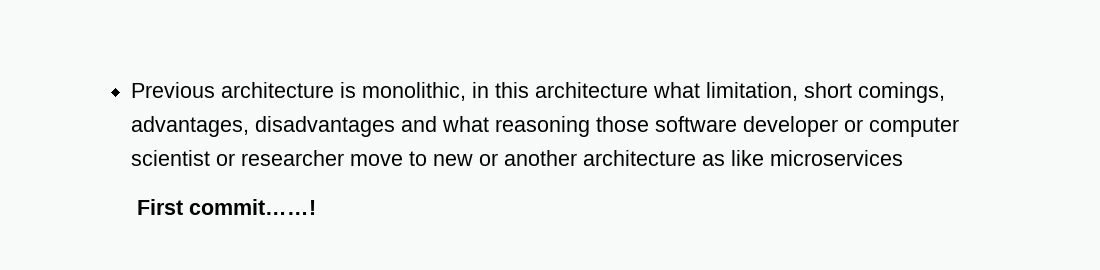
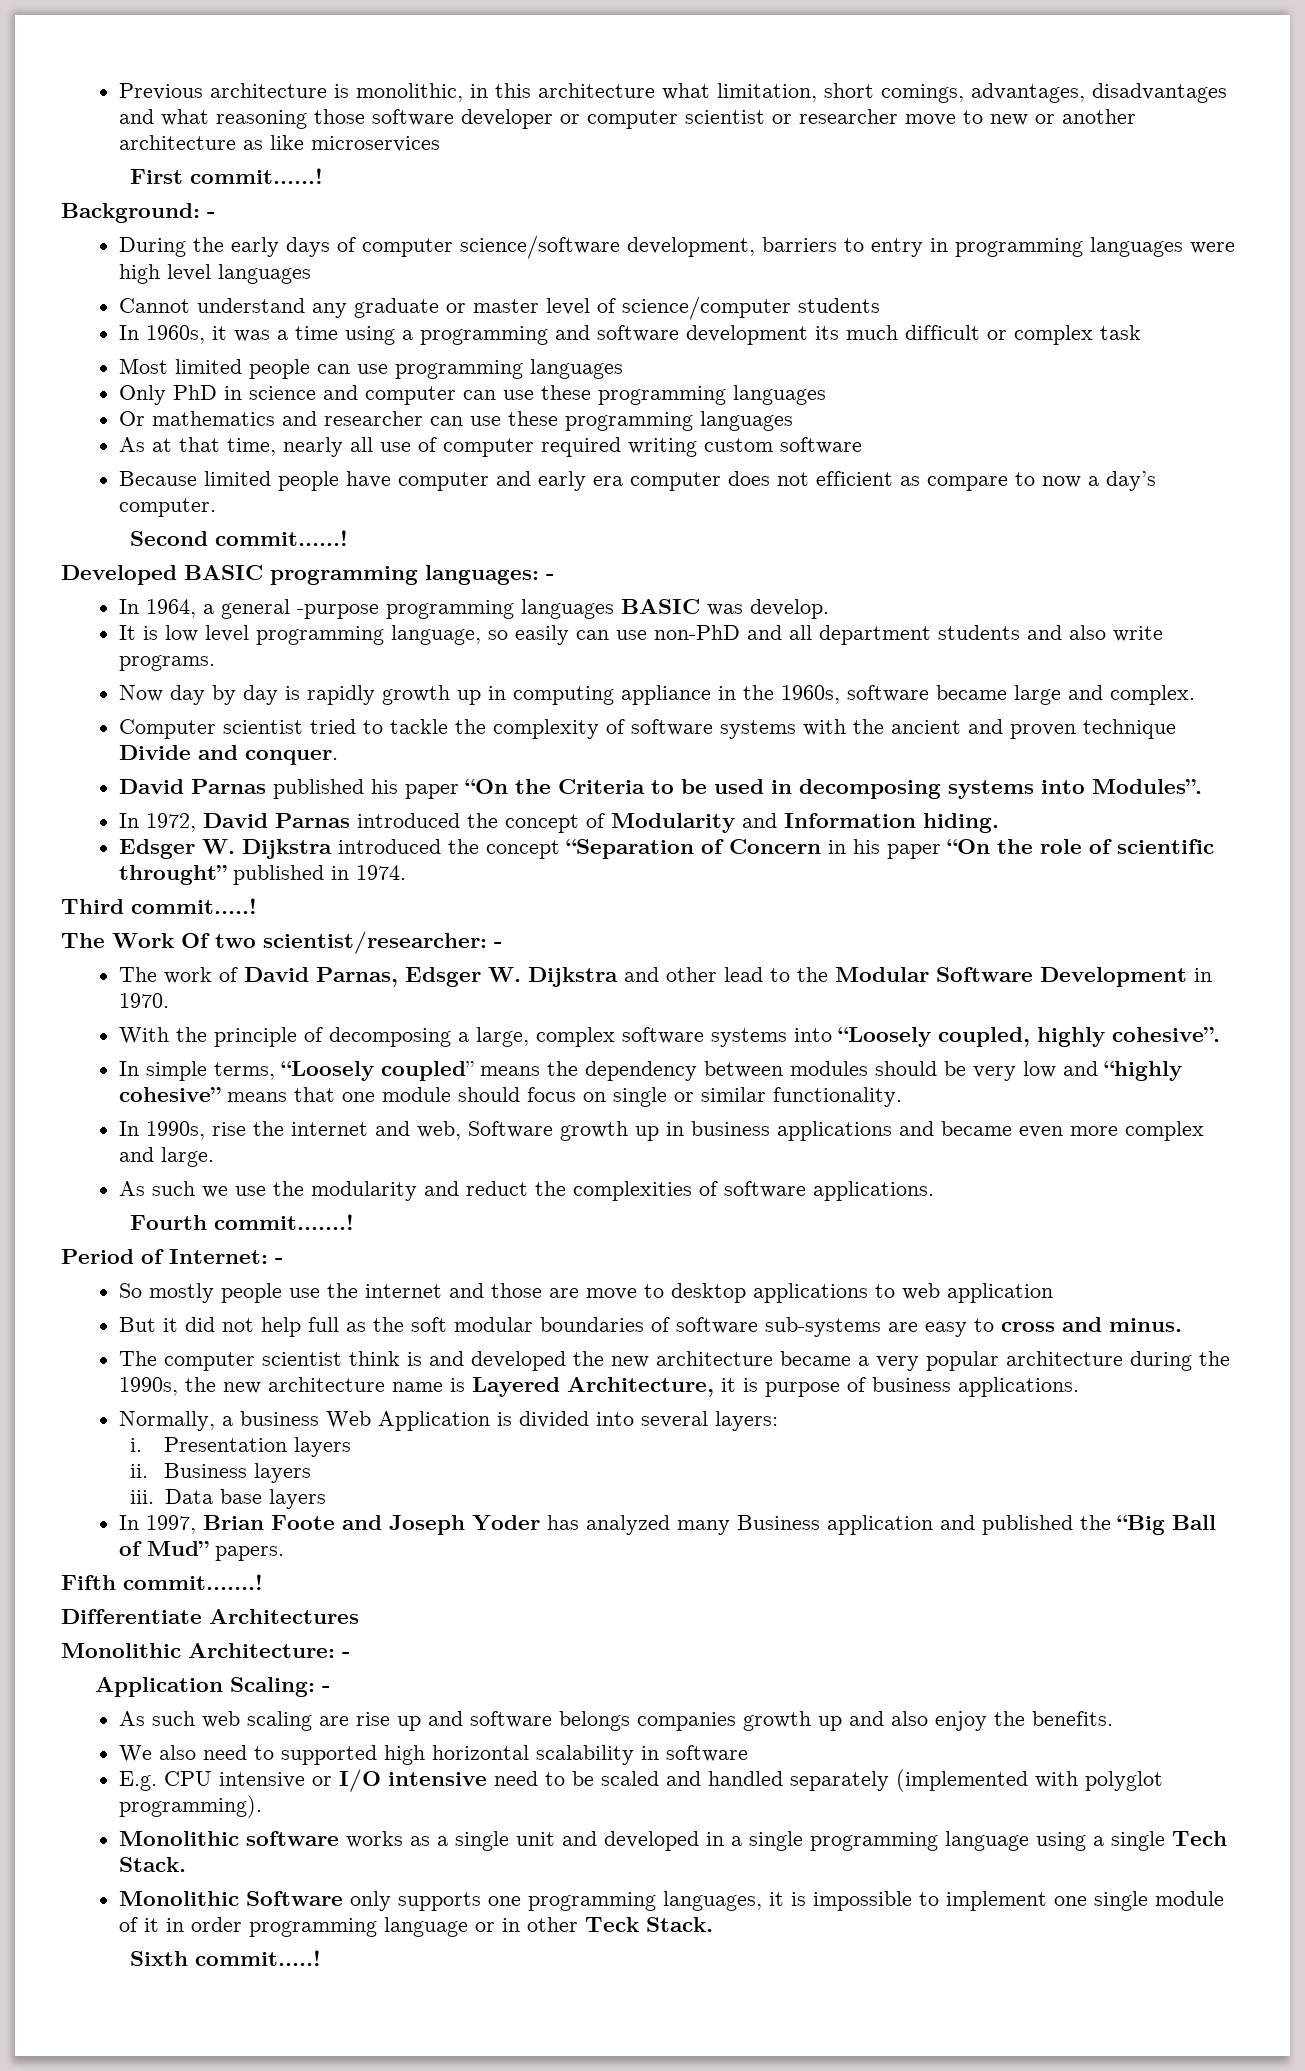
+ Background: -
+ During the early days of computer science/software development, barriers to entry in programming languages were high level languages
+ Cannot understand any graduate or master level of science/computer students
+ In 1960s, it was a time using a programming and software development its much difficult or complex task
+ Most limited people can use programming languages
+ Only PhD in science and computer can use these programming languages
+ Or mathematics and researcher can use these programming languages
+ As at that time, nearly all use of computer required writing custom software
+ Because limited people have computer and early era computer does not efficient as compare to now a day’s computer.
+ Second commit……!
+ Developed BASIC programming languages: -
+ In 1964, a general -purpose programming languages BASIC was develop.
+ It is low level programming language, so easily can use non-PhD and all department students and also write programs.
+ Now day by day is rapidly growth up in computing appliance in the 1960s, software became large and complex.
+ Computer scientist tried to tackle the complexity of software systems with the ancient and proven technique Divide and conquer.
+ David Parnas published his paper “On the Criteria to be used in decomposing systems into Modules”.
+ In 1972, David Parnas introduced the concept of Modularity and Information hiding.
+ Edsger W. Dijkstra introduced the concept “Separation of Concern in his paper “On the role of scientific throught” published in 1974.
+ Third commit…..!
+ The Work Of two scientist/researcher: -
+ The work of David Parnas, Edsger W. Dijkstra and other lead to the Modular Software Development in 1970.
+ With the principle of decomposing a large, complex software systems into “Loosely coupled, highly cohesive”.
+ In simple terms, “Loosely coupled” means the dependency between modules should be very low and “highly cohesive” means that one module should focus on single or similar functionality.
+ In 1990s, rise the internet and web, Software growth up in business applications and became even more complex and large.
+ As such we use the modularity and reduct the complexities of software applications.
+ Fourth commit…….!
+ Period of Internet: -
+ So mostly people use the internet and those are move to desktop applications to web application
+ But it did not help full as the soft modular boundaries of software sub-systems are easy to cross and minus.
+ The computer scientist think is and developed the new architecture became a very popular architecture during the 1990s, the new architecture name is Layered Architecture, it is purpose of business applications.
+ Normally, a business Web Application is divided into several layers:
+ i. Presentation layers
+ ii. Business layers
+ iii. Data base layers
+ In 1997, Brian Foote and Joseph Yoder has analyzed many Business application and published the “Big Ball of Mud” papers.
+ Fifth commit…….!
+ Differentiate Architectures
+ Monolithic Architecture: -
+ Application Scaling: -
+ As such web scaling are rise up and software belongs companies growth up and also enjoy the benefits.
+ We also need to supported high horizontal scalability in software
+ E.g. CPU intensive or I/O intensive need to be scaled and handled separately (implemented with polyglot programming).
+ Monolithic software works as a single unit and developed in a single programming language using a single Tech Stack.
+ Monolithic Software only supports one programming languages, it is impossible to implement one single module of it in order programming language or in other Teck Stack.
+ Sixth commit…..!

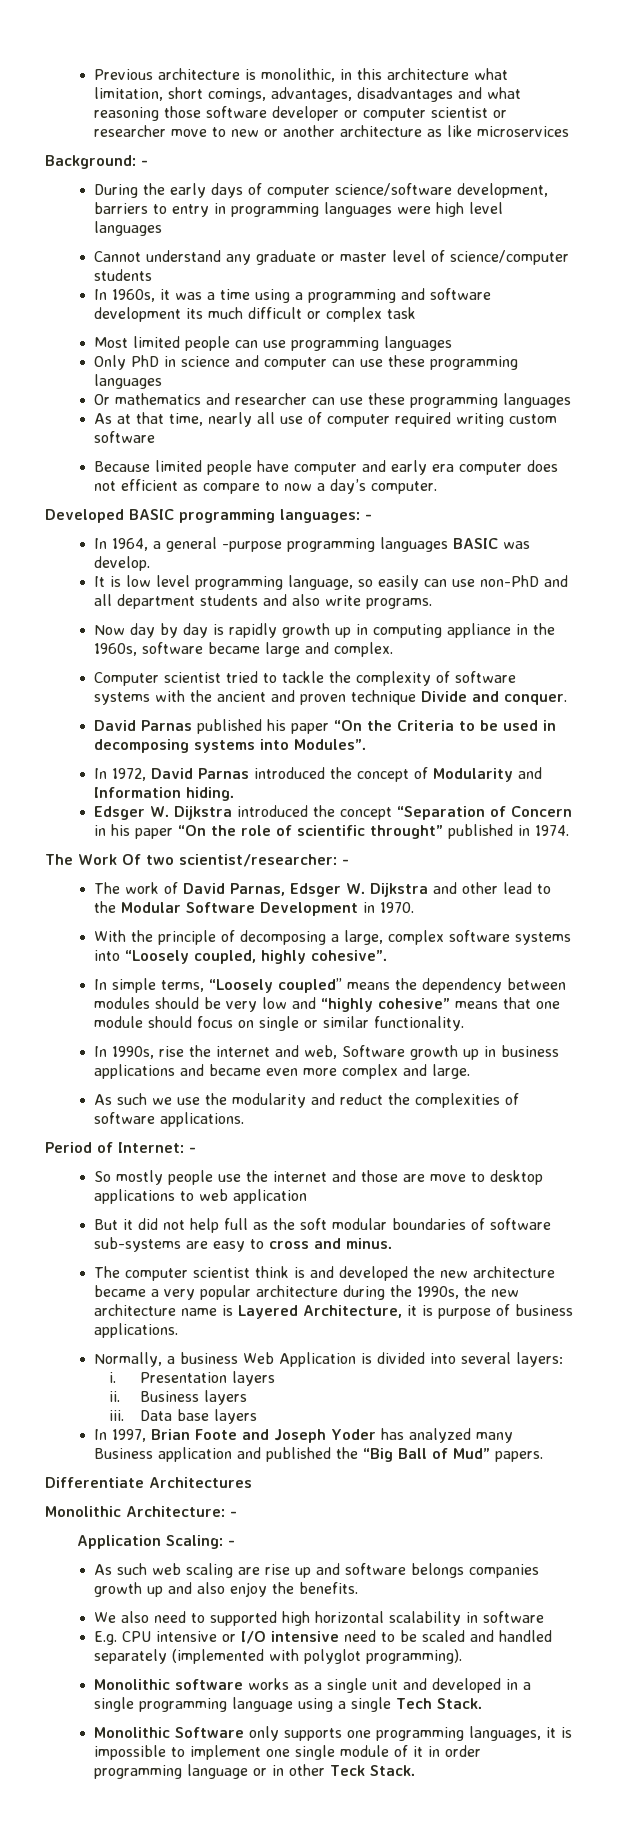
- First commit……!
- Second commit……!
- Third commit…..!
- Fourth commit…….!
- Fifth commit…….!
- Sixth commit…..!

